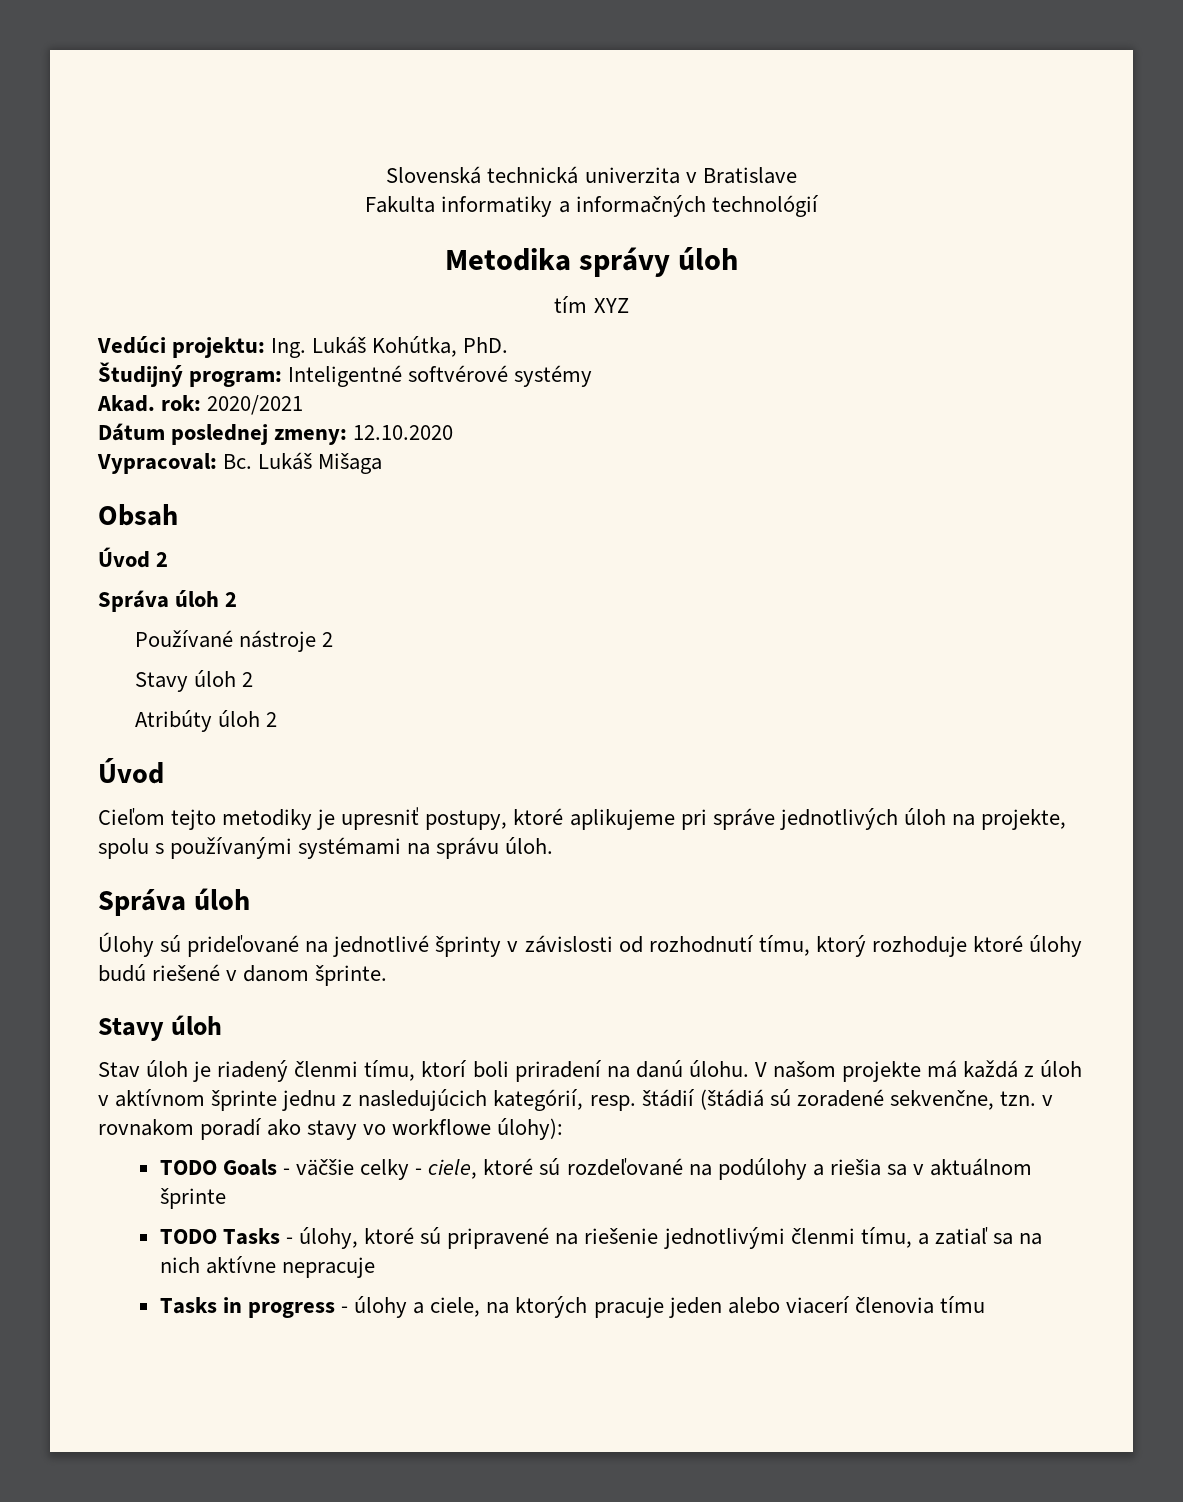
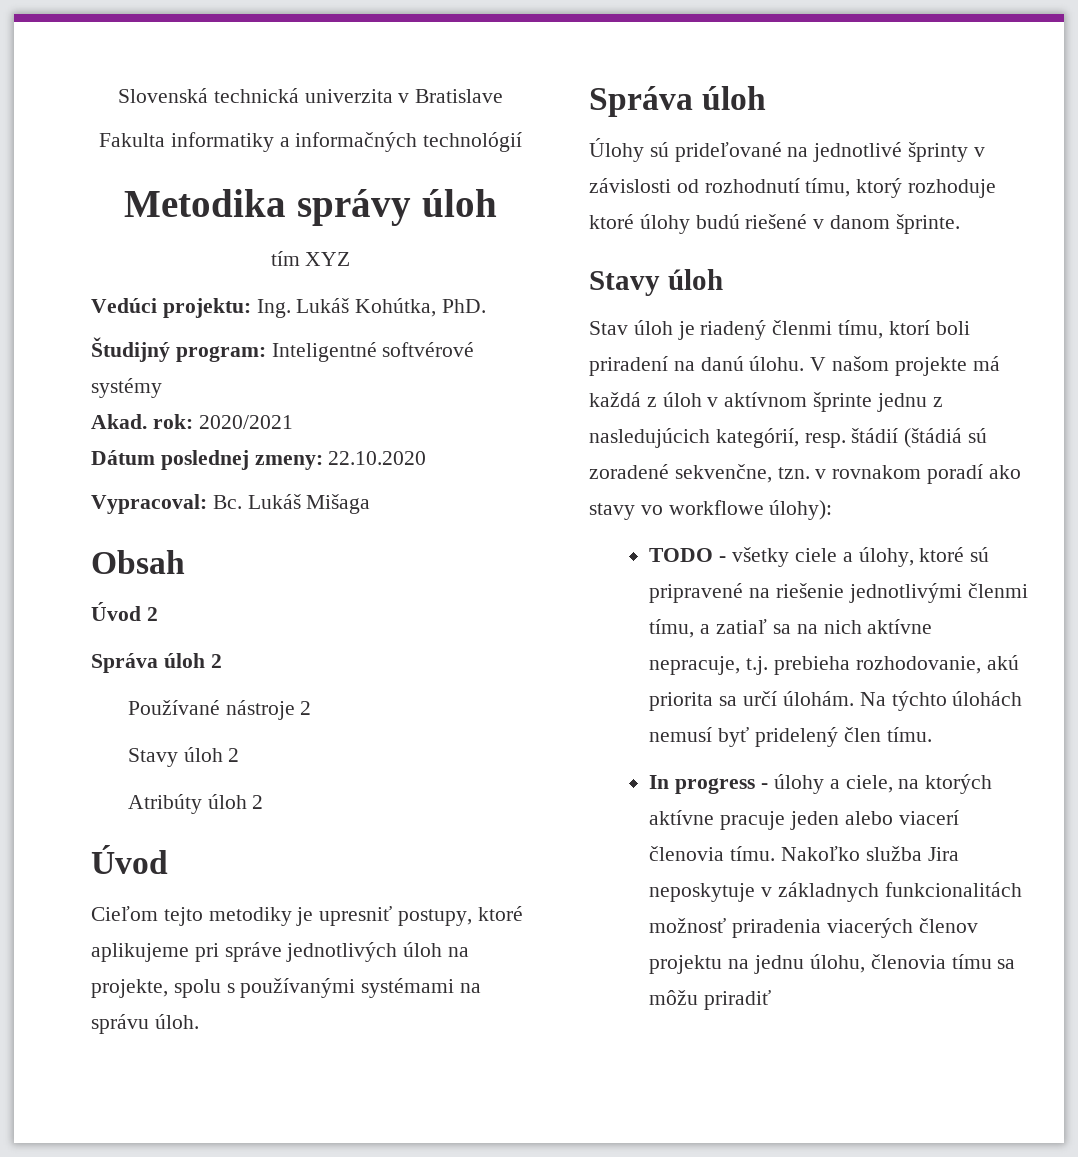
- Dátum poslednej zmeny: 12.10.2020
+ Dátum poslednej zmeny: 22.10.2020
- TODO Goals - väčšie celky - ciele, ktoré sú rozdeľované na podúlohy a riešia sa v aktuálnom šprinte
- TODO Tasks - úlohy, ktoré sú pripravené na riešenie jednotlivými členmi tímu, a zatiaľ sa na nich aktívne nepracuje
- Tasks in progress - úlohy a ciele, na ktorých pracuje jeden alebo viacerí členovia tímu
+ TODO - všetky ciele a úlohy, ktoré sú pripravené na riešenie jednotlivými členmi tímu, a zatiaľ sa na nich aktívne nepracuje, t.j. prebieha rozhodovanie, akú priorita sa určí úlohám. Na týchto úlohách nemusí byť pridelený člen tímu.
+ In progress - úlohy a ciele, na ktorých aktívne pracuje jeden alebo viacerí členovia tímu. Nakoľko služba Jira neposkytuje v základnych funkcionalitách možnosť priradenia viacerých členov projektu na jednu úlohu, členovia tímu sa môžu priradiť

